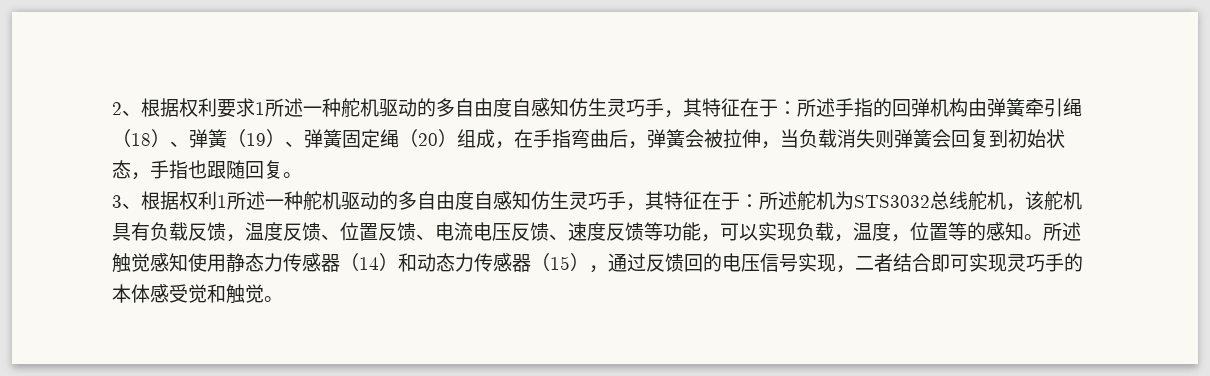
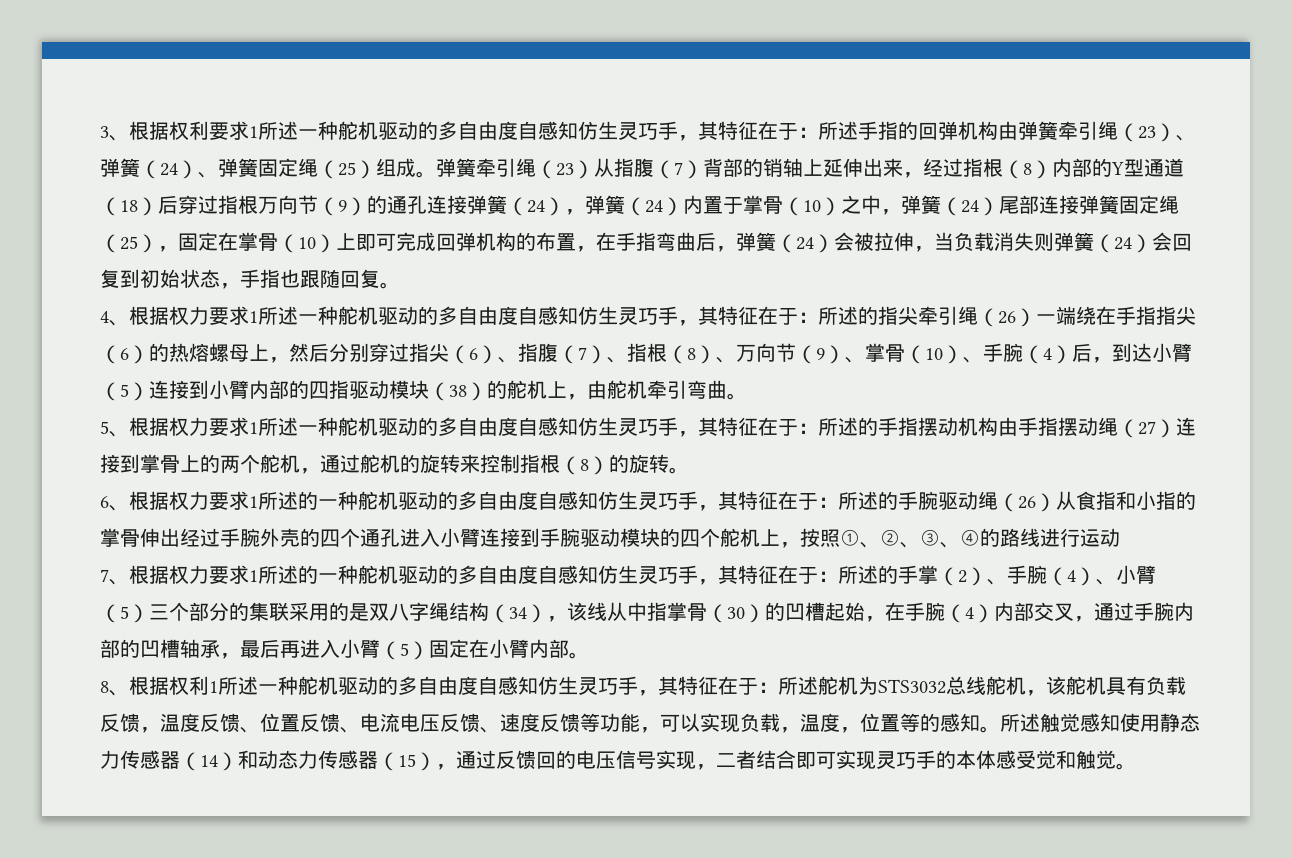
- 2、根据权利要求1所述一种舵机驱动的多自由度自感知仿生灵巧手，其特征在于：所述手指的回弹机构由弹簧牵引绳（18）、弹簧（19）、弹簧固定绳（20）组成，在手指弯曲后，弹簧会被拉伸，当负载消失则弹簧会回复到初始状态，手指也跟随回复。
+ 3、根据权利要求1所述一种舵机驱动的多自由度自感知仿生灵巧手，其特征在于：所述手指的回弹机构由弹簧牵引绳（23）、弹簧（24）、弹簧固定绳（25）组成。弹簧牵引绳（23）从指腹（7）背部的销轴上延伸出来，经过指根（8）内部的Y型通道（18）后穿过指根万向节（9）的通孔连接弹簧（24），弹簧（24）内置于掌骨（10）之中，弹簧（24）尾部连接弹簧固定绳（25），固定在掌骨（10）上即可完成回弹机构的布置，在手指弯曲后，弹簧（24）会被拉伸，当负载消失则弹簧（24）会回复到初始状态，手指也跟随回复。
- 3、根据权利1所述一种舵机驱动的多自由度自感知仿生灵巧手，其特征在于：所述舵机为STS3032总线舵机，该舵机具有负载反馈，温度反馈、位置反馈、电流电压反馈、速度反馈等功能，可以实现负载，温度，位置等的感知。
+ 4、根据权力要求1所述一种舵机驱动的多自由度自感知仿生灵巧手，其特征在于：所述的指尖牵引绳（26）一端绕在手指指尖（6）的热熔螺母上，然后分别穿过指尖（6）、指腹（7）、指根（8）、万向节（9）、掌骨（10）、手腕（4）后，到达小臂（5）连接到小臂内部的四指驱动模块（38）的舵机上，由舵机牵引弯曲。
+ 5、根据权力要求1所述一种舵机驱动的多自由度自感知仿生灵巧手，其特征在于：所述的手指摆动机构由手指摆动绳（27）连接到掌骨上的两个舵机，通过舵机的旋转来控制指根（8）的旋转。
+ 6、根据权力要求1所述的一种舵机驱动的多自由度自感知仿生灵巧手，其特征在于：所述的手腕驱动绳（26）从食指和小指的掌骨伸出经过手腕外壳的四个通孔进入小臂连接到手腕驱动模块的四个舵机上，按照①、②、③、④的路线进行运动
+ 7、根据权力要求1所述的一种舵机驱动的多自由度自感知仿生灵巧手，其特征在于：所述的手掌（2）、手腕（4）、小臂（5）三个部分的集联采用的是双八字绳结构（34），该线从中指掌骨（30）的凹槽起始，在手腕（4）内部交叉，通过手腕内部的凹槽轴承，最后再进入小臂（5）固定在小臂内部。
+ 8、根据权利1所述一种舵机驱动的多自由度自感知仿生灵巧手，其特征在于：所述舵机为STS3032总线舵机，该舵机具有负载反馈，温度反馈、位置反馈、电流电压反馈、速度反馈等功能，可以实现负载，温度，位置等的感知。

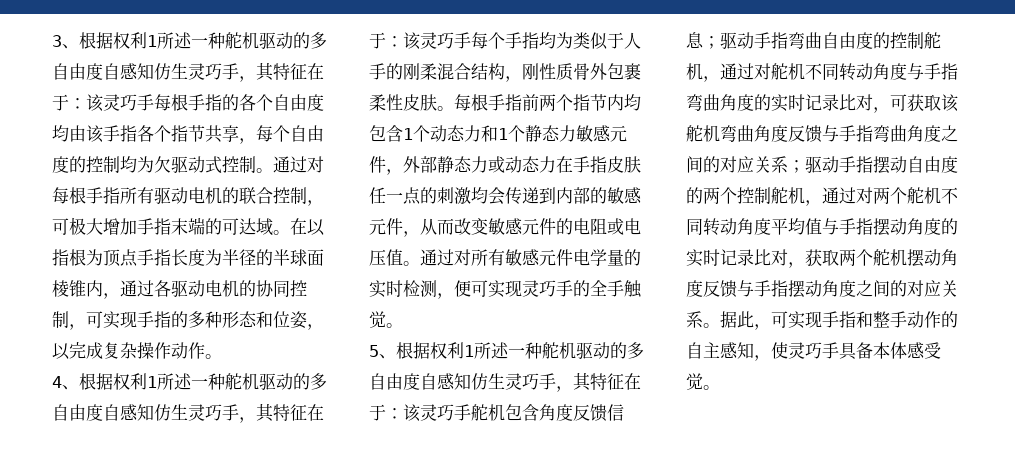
- 3、根据权利要求1所述一种舵机驱动的多自由度自感知仿生灵巧手，其特征在于：所述手指的回弹机构由弹簧牵引绳（23）、弹簧（24）、弹簧固定绳（25）组成。弹簧牵引绳（23）从指腹（7）背部的销轴上延伸出来，经过指根（8）内部的Y型通道（18）后穿过指根万向节（9）的通孔连接弹簧（24），弹簧（24）内置于掌骨（10）之中，弹簧（24）尾部连接弹簧固定绳（25），固定在掌骨（10）上即可完成回弹机构的布置，在手指弯曲后，弹簧（24）会被拉伸，当负载消失则弹簧（24）会回复到初始状态，手指也跟随回复。
- 4、根据权力要求1所述一种舵机驱动的多自由度自感知仿生灵巧手，其特征在于：所述的指尖牵引绳（26）一端绕在手指指尖（6）的热熔螺母上，然后分别穿过指尖（6）、指腹（7）、指根（8）、万向节（9）、掌骨（10）、手腕（4）后，到达小臂（5）连接到小臂内部的四指驱动模块（38）的舵机上，由舵机牵引弯曲。
- 5、根据权力要求1所述一种舵机驱动的多自由度自感知仿生灵巧手，其特征在于：所述的手指摆动机构由手指摆动绳（27）连接到掌骨上的两个舵机，通过舵机的旋转来控制指根（8）的旋转。
- 6、根据权力要求1所述的一种舵机驱动的多自由度自感知仿生灵巧手，其特征在于：所述的手腕驱动绳（26）从食指和小指的掌骨伸出经过手腕外壳的四个通孔进入小臂连接到手腕驱动模块的四个舵机上，按照①、②、③、④的路线进行运动
- 7、根据权力要求1所述的一种舵机驱动的多自由度自感知仿生灵巧手，其特征在于：所述的手掌（2）、手腕（4）、小臂（5）三个部分的集联采用的是双八字绳结构（34），该线从中指掌骨（30）的凹槽起始，在手腕（4）内部交叉，通过手腕内部的凹槽轴承，最后再进入小臂（5）固定在小臂内部。
- 8、根据权利1所述一种舵机驱动的多自由度自感知仿生灵巧手，其特征在于：所述舵机为STS3032总线舵机，该舵机具有负载反馈，温度反馈、位置反馈、电流电压反馈、速度反馈等功能，可以实现负载，温度，位置等的感知。所述触觉感知使用静态力传感器（14）和动态力传感器（15），通过反馈回的电压信号实现，二者结合即可实现灵巧手的本体感受觉和触觉。
+ 3、根据权利1所述一种舵机驱动的多自由度自感知仿生灵巧手，其特征在于：该灵巧手每根手指的各个自由度均由该手指各个指节共享，每个自由度的控制均为欠驱动式控制。通过对每根手指所有驱动电机的联合控制，可极大增加手指末端的可达域。在以指根为顶点手指长度为半径的半球面棱锥内，通过各驱动电机的协同控制，可实现手指的多种形态和位姿，以完成复杂操作动作。
+ 4、根据权利1所述一种舵机驱动的多自由度自感知仿生灵巧手，其特征在于：该灵巧手每个手指均为类似于人手的刚柔混合结构，刚性质骨外包裹柔性皮肤。每根手指前两个指节内均包含1个动态力和1个静态力敏感元件，外部静态力或动态力在手指皮肤任一点的刺激均会传递到内部的敏感元件，从而改变敏感元件的电阻或电压值。通过对所有敏感元件电学量的实时检测，便可实现灵巧手的全手触觉。
+ 5、根据权利1所述一种舵机驱动的多自由度自感知仿生灵巧手，其特征在于：该灵巧手舵机包含角度反馈信息；驱动手指弯曲自由度的控制舵机，通过对舵机不同转动角度与手指弯曲角度的实时记录比对，可获取该舵机弯曲角度反馈与手指弯曲角度之间的对应关系；驱动手指摆动自由度的两个控制舵机，通过对两个舵机不同转动角度平均值与手指摆动角度的实时记录比对，获取两个舵机摆动角度反馈与手指摆动角度之间的对应关系。据此，可实现手指和整手动作的自主感知，使灵巧手具备本体感受觉。

